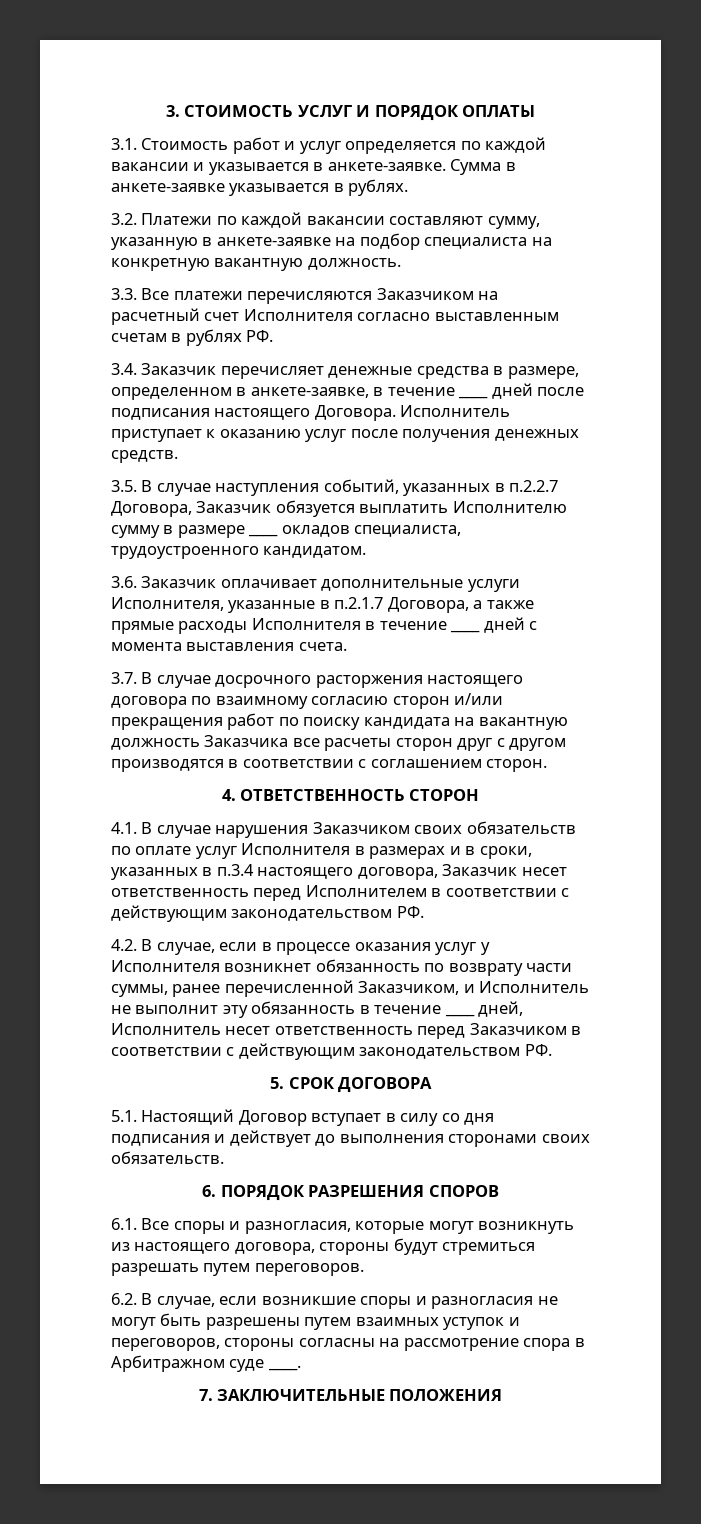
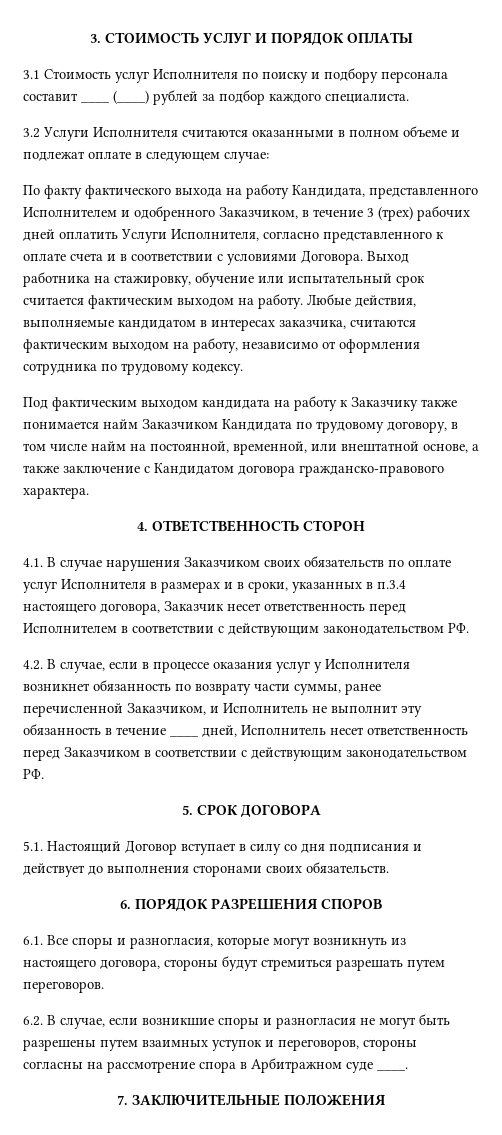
- 3.1. Стоимость работ и услуг определяется по каждой вакансии и указывается в анкете-заявке. Сумма в анкете-заявке указывается в рублях.
- 3.2. Платежи по каждой вакансии составляют сумму, указанную в анкете-заявке на подбор специалиста на конкретную вакантную должность.
- 3.3. Все платежи перечисляются Заказчиком на расчетный счет Исполнителя согласно выставленным счетам в рублях РФ.
- 3.4. Заказчик перечисляет денежные средства в размере, определенном в анкете-заявке, в течение ____ дней после подписания настоящего Договора. Исполнитель приступает к оказанию услуг после получения денежных средств.
- 3.5. В случае наступления событий, указанных в п.2.2.7 Договора, Заказчик обязуется выплатить Исполнителю сумму в размере ____ окладов специалиста, трудоустроенного кандидатом.
- 3.6. Заказчик оплачивает дополнительные услуги Исполнителя, указанные в п.2.1.7 Договора, а также прямые расходы Исполнителя в течение ____ дней с момента выставления счета.
- 3.7. В случае досрочного расторжения настоящего договора по взаимному согласию сторон и/или прекращения работ по поиску кандидата на вакантную должность Заказчика все расчеты сторон друг с другом производятся в соответствии с соглашением сторон.
+ 3.1 Стоимость услуг Исполнителя по поиску и подбору персонала составит ____ (____) рублей за подбор каждого специалиста.
+ 3.2 Услуги Исполнителя считаются оказанными в полном объеме и подлежат оплате в следующем случае:
+ По факту фактического выхода на работу Кандидата, представленного Исполнителем и одобренного Заказчиком, в течение 3 (трех) рабочих дней оплатить Услуги Исполнителя, согласно представленного к оплате счета и в соответствии с условиями Договора. Выход работника на стажировку, обучение или испытательный срок считается фактическим выходом на работу. Любые действия, выполняемые кандидатом в интересах заказчика, считаются фактическим выходом на работу, независимо от оформления сотрудника по трудовому кодексу.
+ Под фактическим выходом кандидата на работу к Заказчику также понимается найм Заказчиком Кандидата по трудовому договору, в том числе найм на постоянной, временной, или внештатной основе, а также заключение с Кандидатом договора гражданско-правового характера.

